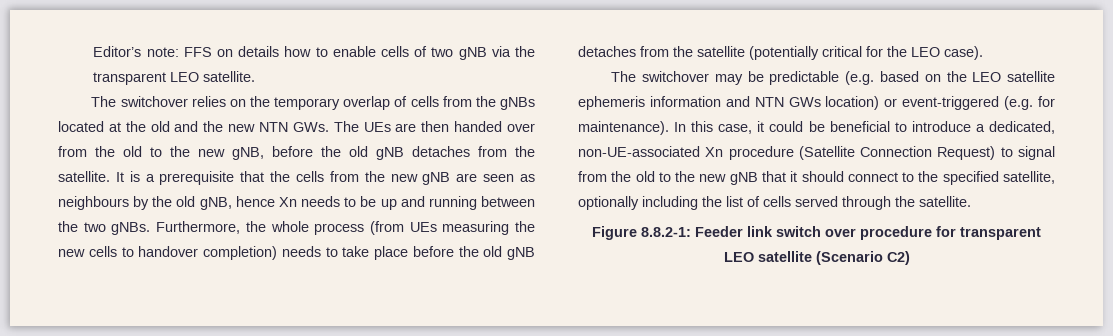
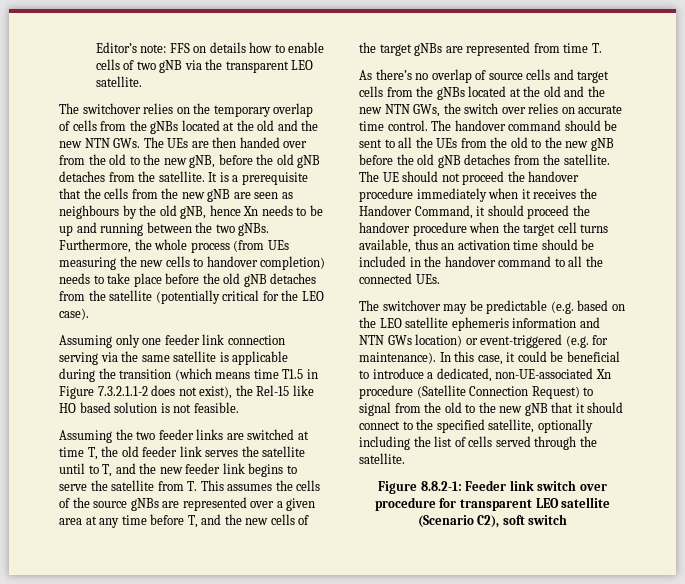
+ Assuming only one feeder link connection serving via the same satellite is applicable during the transition (which means time T1.5 in Figure 7.3.2.1.1-2 does not exist), the Rel-15 like HO based solution is not feasible.
+ Assuming the two feeder links are switched at time T, the old feeder link serves the satellite until to T, and the new feeder link begins to serve the satellite from T. This assumes the cells of the source gNBs are represented over a given area at any time before T, and the new cells of the target gNBs are represented from time T.
+ As there’s no overlap of source cells and target cells from the gNBs located at the old and the new NTN GWs, the switch over relies on accurate time control. The handover command should be sent to all the UEs from the old to the new gNB before the old gNB detaches from the satellite. The UE should not proceed the handover procedure immediately when it receives the Handover Command, it should proceed the handover procedure when the target cell turns available, thus an activation time should be included in the handover command to all the connected UEs.
- Figure 8.8.2-1: Feeder link switch over procedure for transparent LEO satellite (Scenario C2)
+ Figure 8.8.2-1: Feeder link switch over procedure for transparent LEO satellite (Scenario C2), soft switch

